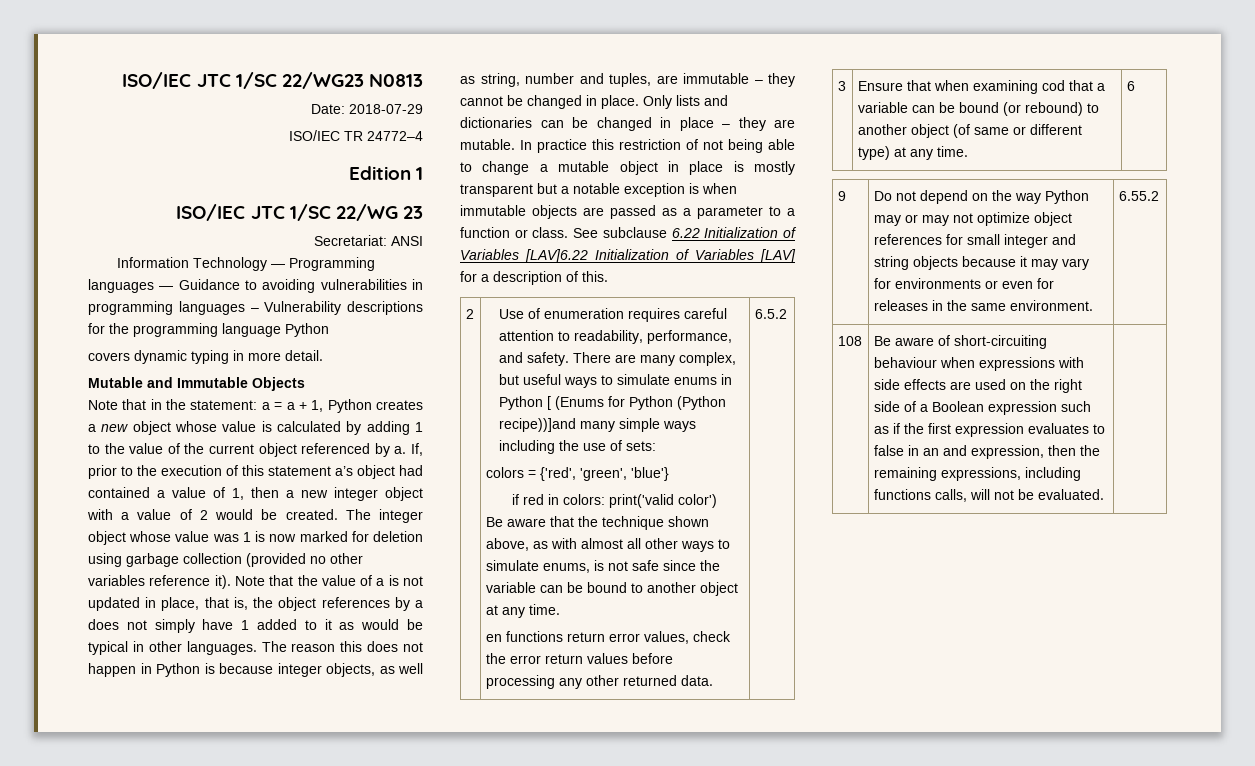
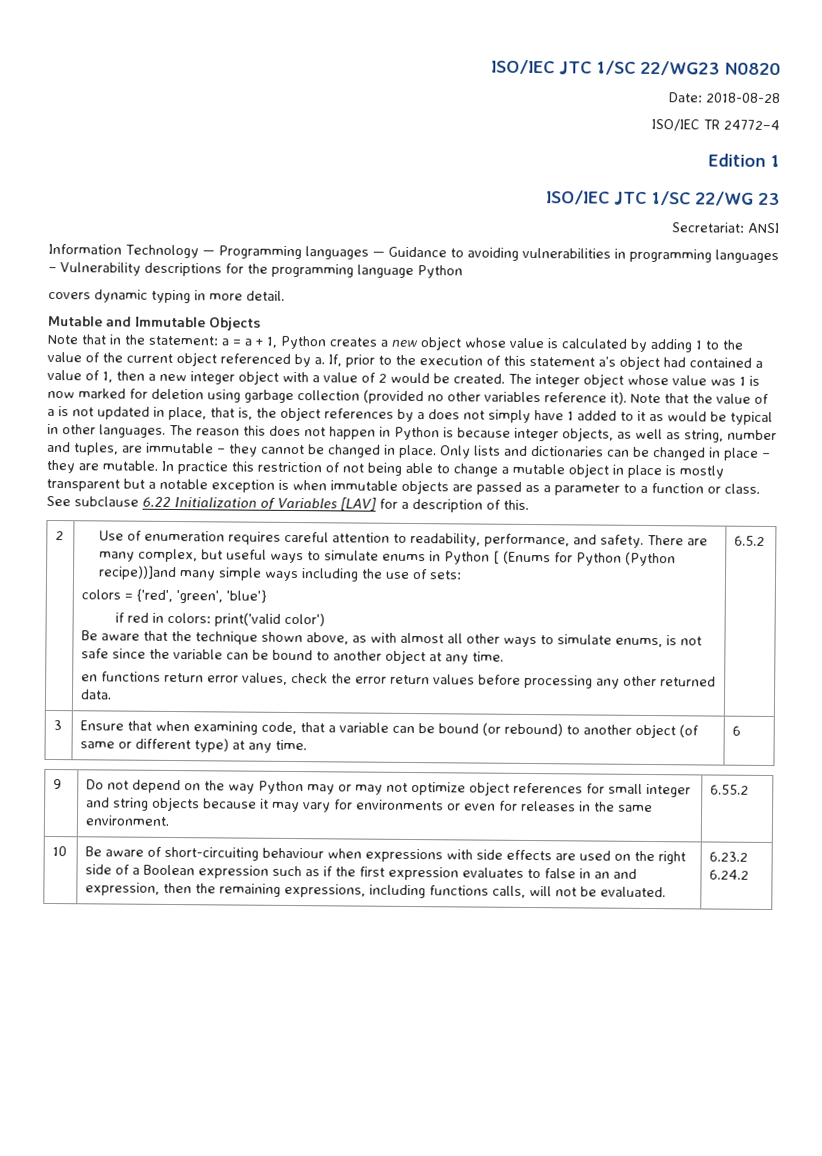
- ISO/IEC JTC 1/SC 22/WG23 N0813
+ ISO/IEC JTC 1/SC 22/WG23 N0820
- Date: 2018-07-29
+ Date: 2018-08-28
- See subclause 6.22 Initialization of Variables [LAV]6.22 Initialization of Variables [LAV] for a description of this.
+ See subclause 6.22 Initialization of Variables [LAV] for a description of this.
- 3 | Ensure that when examining cod that a variable can be bound (or rebound) to another object (of same or different type) at any time. | 6
+ 3 | Ensure that when examining code, that a variable can be bound (or rebound) to another object (of same or different type) at any time. | 6
- 108
+ 10
+ 6.23.2 6.24.2

